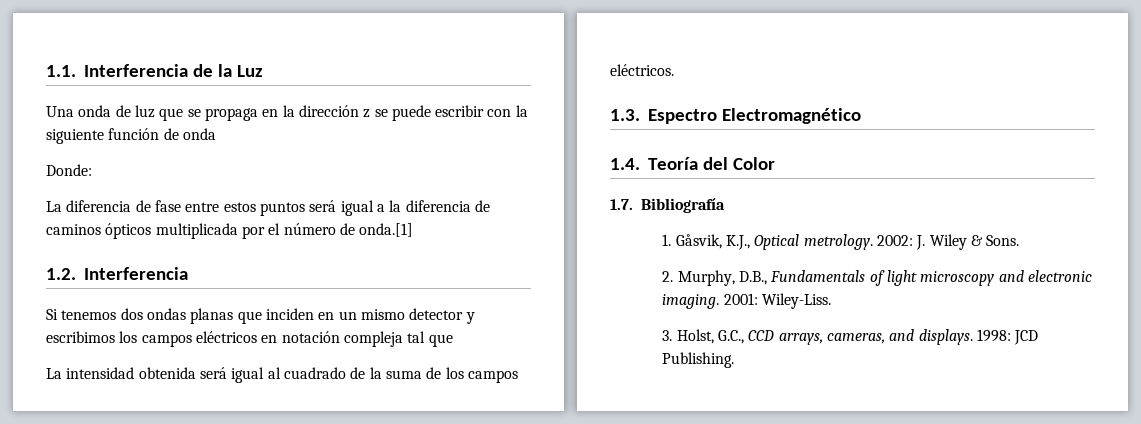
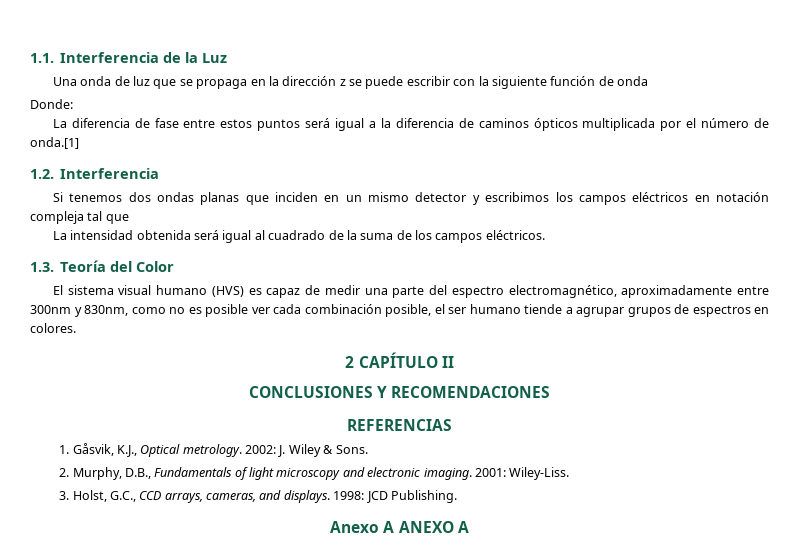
- 1.3. Espectro Electromagnético
- 1.4. Teoría del Color
+ 1.3. Teoría del Color
- 1.7. Bibliografía
+ El sistema visual humano (HVS) es capaz de medir una parte del espectro electromagnético, aproximadamente entre 300nm y 830nm, como no es posible ver cada combinación posible, el ser humano tiende a agrupar grupos de espectros en colores.
+ 2 CAPÍTULO II
+ CONCLUSIONES Y RECOMENDACIONES
+ REFERENCIAS
+ Anexo A ANEXO A

